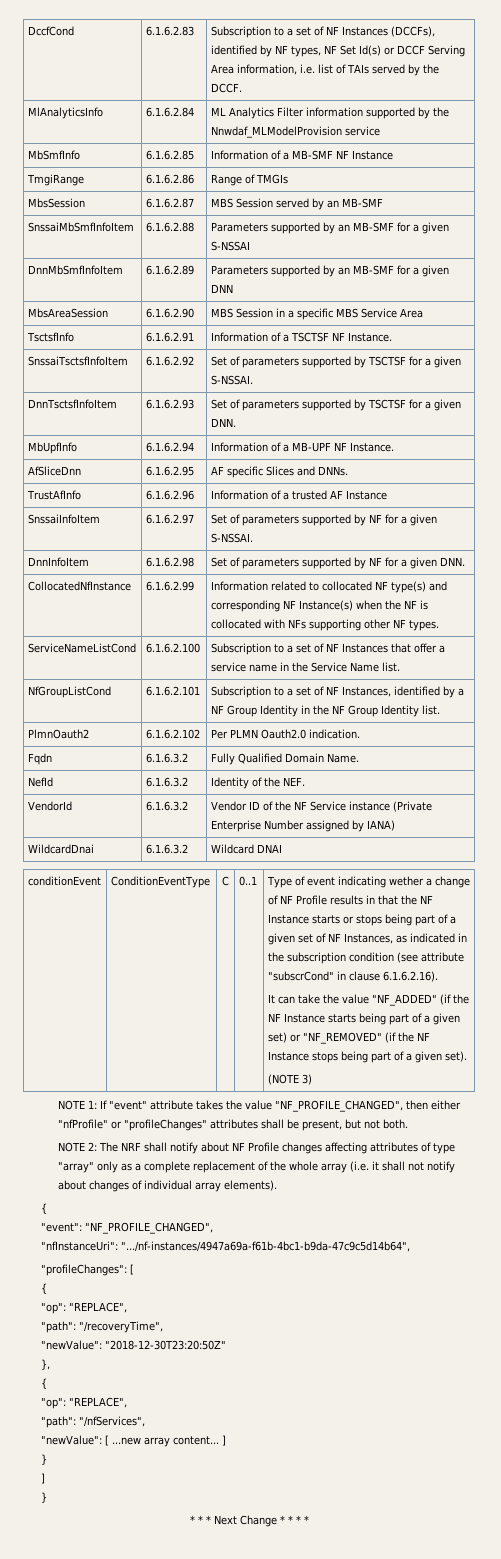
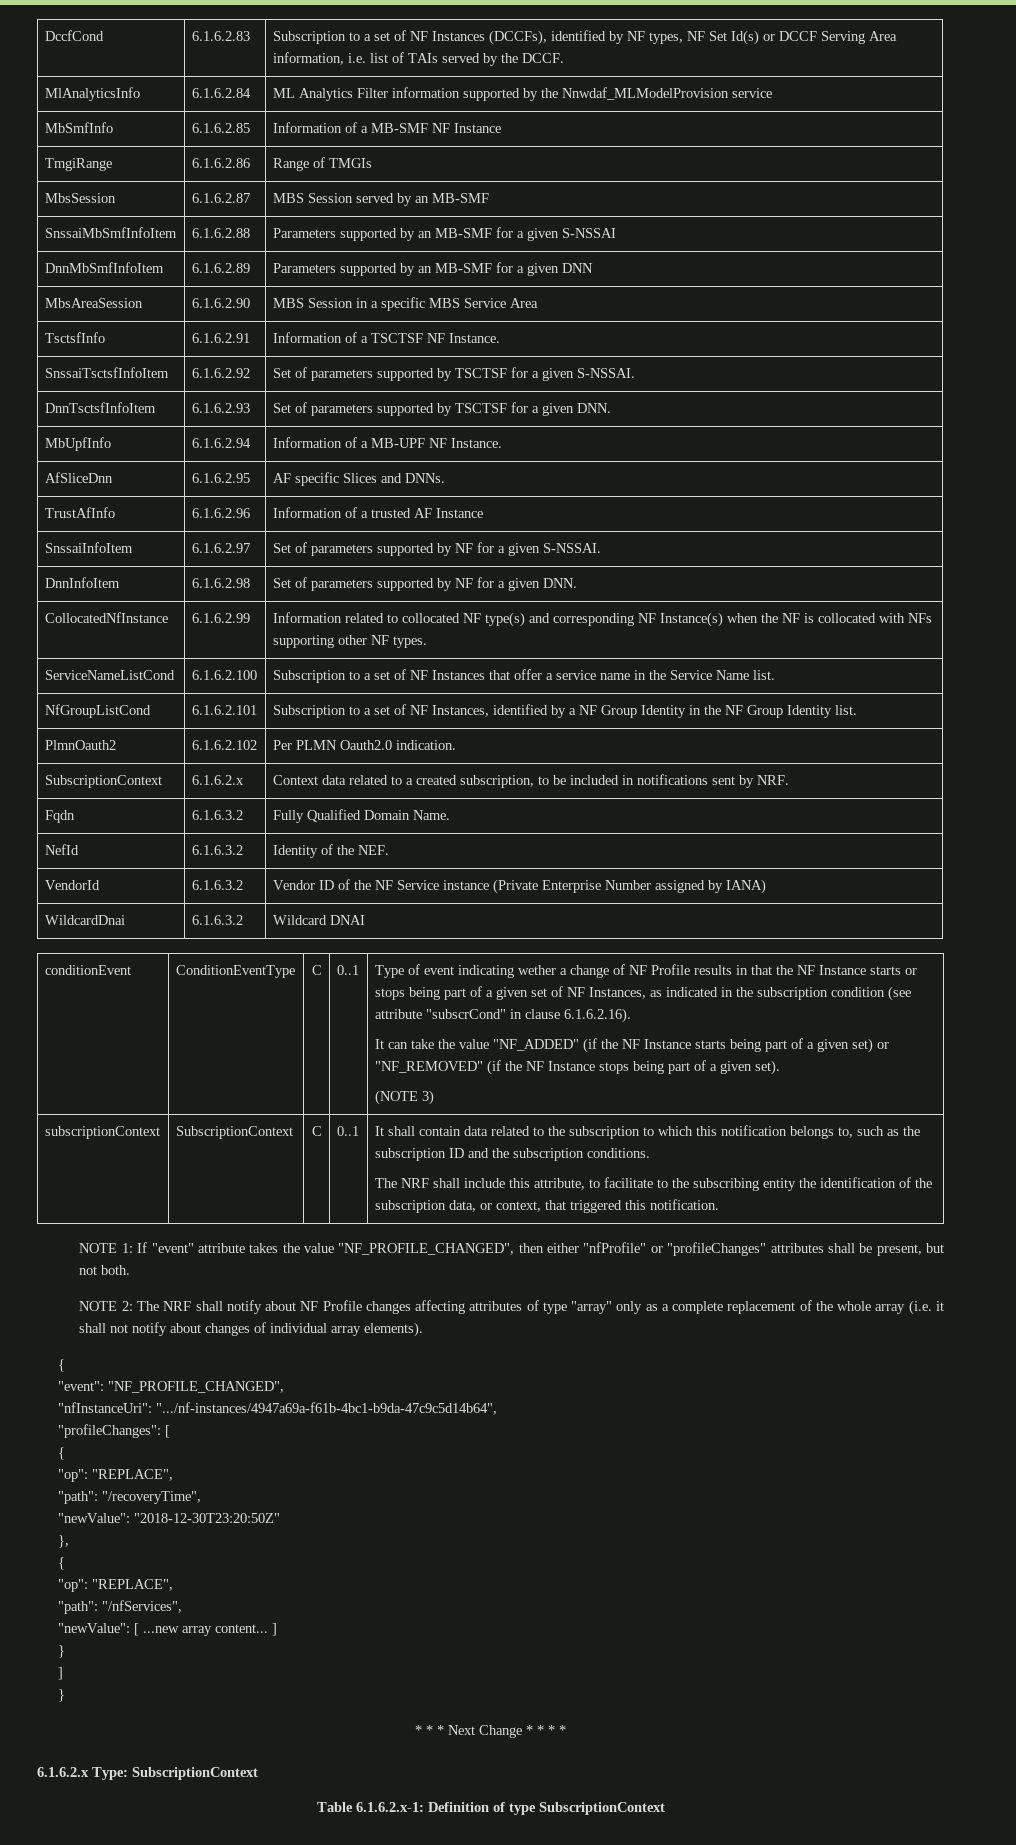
+ SubscriptionContext | 6.1.6.2.x | Context data related to a created subscription, to be included in notifications sent by NRF.
+ subscriptionContext | SubscriptionContext | C | 0..1 | It shall contain data related to the subscription to which this notification belongs to, such as the subscription ID and the subscription conditions.
+ The NRF shall include this attribute, to facilitate to the subscribing entity the identification of the subscription data, or context, that triggered this notification.
+ 6.1.6.2.x Type: SubscriptionContext
+ Table 6.1.6.2.x-1: Definition of type SubscriptionContext

